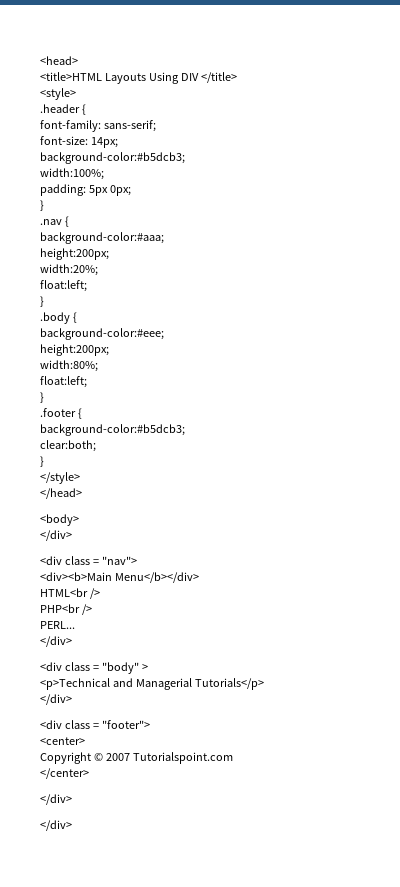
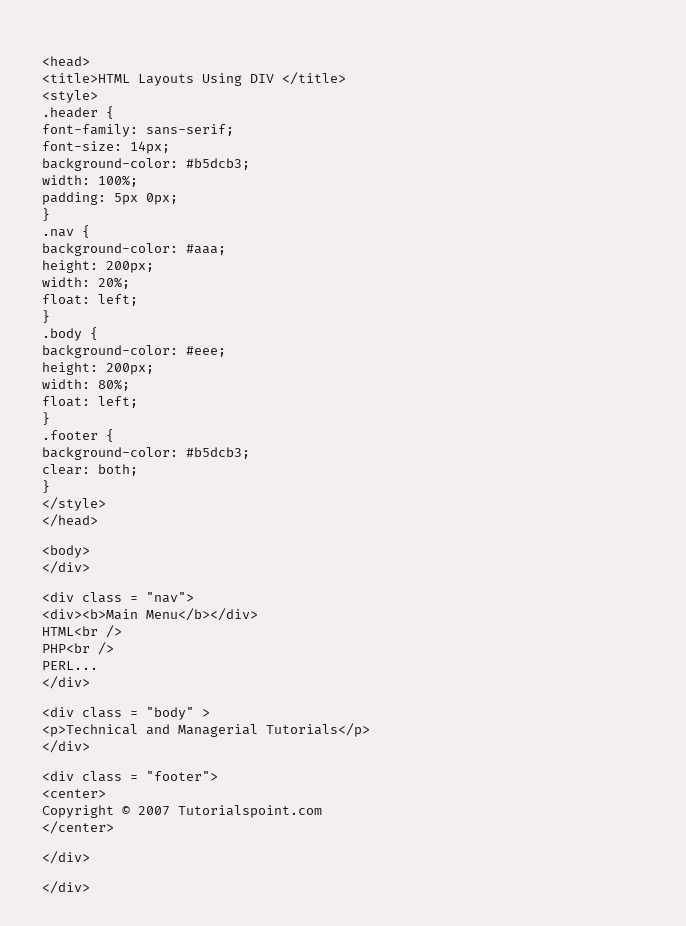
  font-size: 14px;
- background-color:#b5dcb3;
- width:100%;
+ background-color: #b5dcb3;
+ width: 100%;
- background-color:#aaa;
- height:200px;
- width:20%;
- float:left;
+ background-color: #aaa;
+ height: 200px;
+ width: 20%;
+ float: left;
  }
  .body {
- background-color:#eee;
- height:200px;
- width:80%;
- float:left;
+ background-color: #eee;
+ height: 200px;
+ width: 80%;
+ float: left;
  .footer {
- background-color:#b5dcb3;
- clear:both;
+ background-color: #b5dcb3;
+ clear: both;

